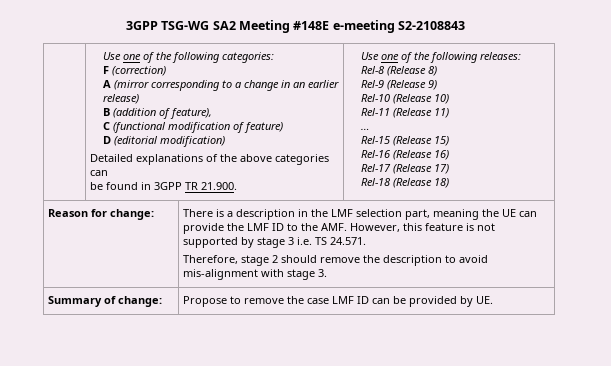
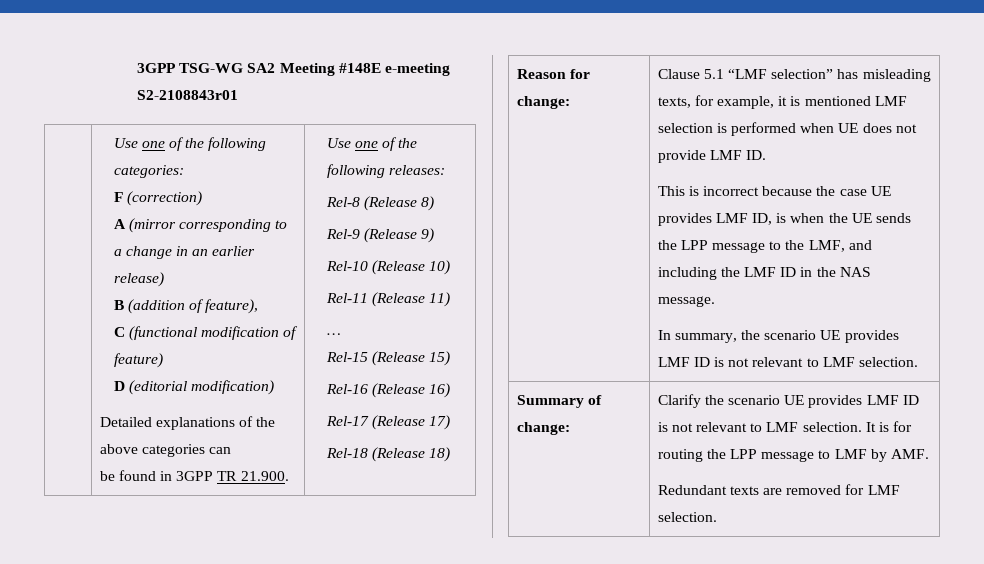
- 3GPP TSG-WG SA2 Meeting #148E e-meeting S2-2108843
+ 3GPP TSG-WG SA2 Meeting #148E e-meeting S2-2108843r01
- There is a description in the LMF selection part, meaning the UE can provide the LMF ID to the AMF. However, this feature is not supported by stage 3 i.e. TS 24.571.
- Therefore, stage 2 should remove the description to avoid mis-alignment with stage 3.
- Summary of change: | Propose to remove the case LMF ID can be provided by UE.
+ Clause 5.1 “LMF selection” has misleading texts, for example, it is mentioned LMF selection is performed when UE does not provide LMF ID.
+ This is incorrect because the case UE provides LMF ID, is when the UE sends the LPP message to the LMF, and including the LMF ID in the NAS message.
+ In summary, the scenario UE provides LMF ID is not relevant to LMF selection.
+ Summary of change: | Clarify the scenario UE provides LMF ID is not relevant to LMF selection. It is for routing the LPP message to LMF by AMF.
+ Redundant texts are removed for LMF selection.

